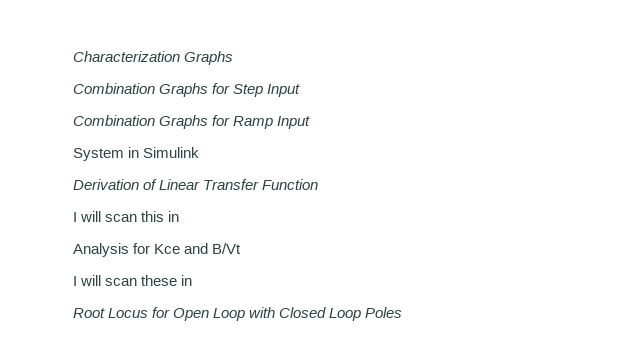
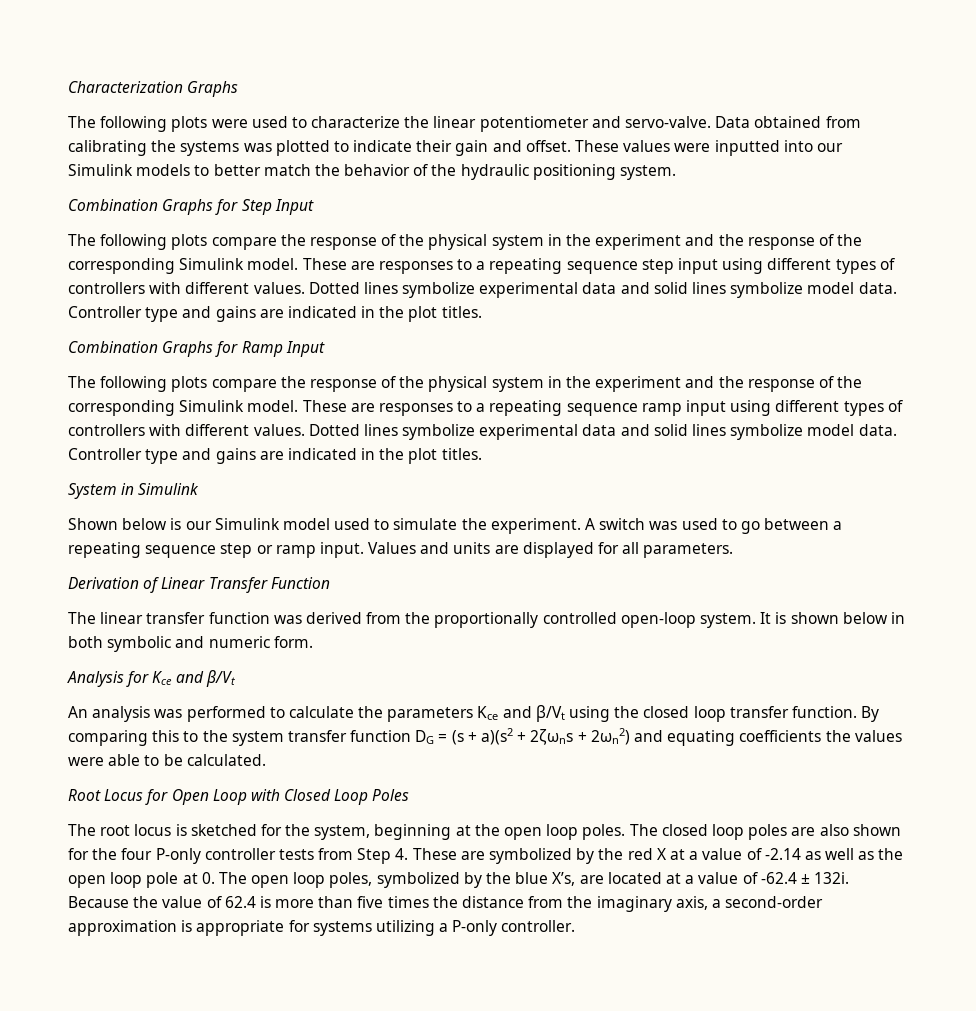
+ The following plots were used to characterize the linear potentiometer and servo-valve. Data obtained from calibrating the systems was plotted to indicate their gain and offset. These values were inputted into our Simulink models to better match the behavior of the hydraulic positioning system.
+ The following plots compare the response of the physical system in the experiment and the response of the corresponding Simulink model. These are responses to a repeating sequence step input using different types of controllers with different values. Dotted lines symbolize experimental data and solid lines symbolize model data. Controller type and gains are indicated in the plot titles.
+ The following plots compare the response of the physical system in the experiment and the response of the corresponding Simulink model. These are responses to a repeating sequence ramp input using different types of controllers with different values. Dotted lines symbolize experimental data and solid lines symbolize model data. Controller type and gains are indicated in the plot titles.
  System in Simulink
+ Shown below is our Simulink model used to simulate the experiment. A switch was used to go between a repeating sequence step or ramp input. Values and units are displayed for all parameters.
- I will scan this in
- Analysis for Kce and B/Vt
- I will scan these in
+ The linear transfer function was derived from the proportionally controlled open-loop system. It is shown below in both symbolic and numeric form.
+ Analysis for Kce and β/Vt
+ An analysis was performed to calculate the parameters Kce and β/Vt using the closed loop transfer function. By comparing this to the system transfer function DG = (s + a)(s2 + 2ζωns + 2ωn2) and equating coefficients the values were able to be calculated.
+ The root locus is sketched for the system, beginning at the open loop poles. The closed loop poles are also shown for the four P-only controller tests from Step 4. These are symbolized by the red X at a value of -2.14 as well as the open loop pole at 0. The open loop poles, symbolized by the blue X’s, are located at a value of -62.4 ± 132i. Because the value of 62.4 is more than five times the distance from the imaginary axis, a second-order approximation is appropriate for systems utilizing a P-only controller.

